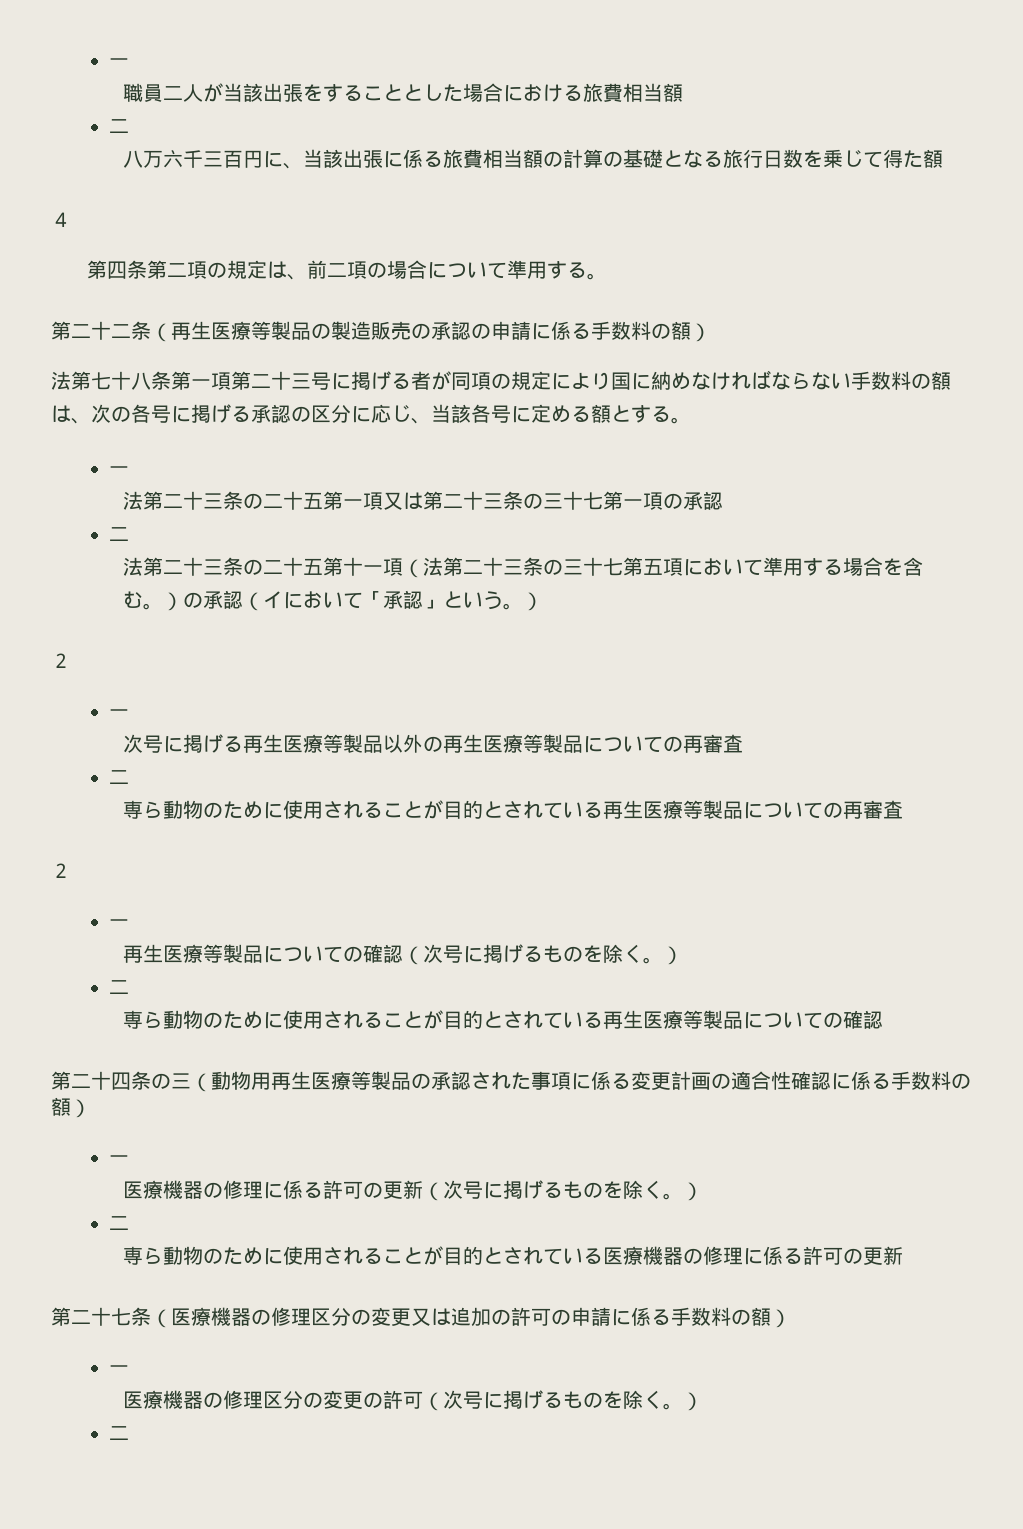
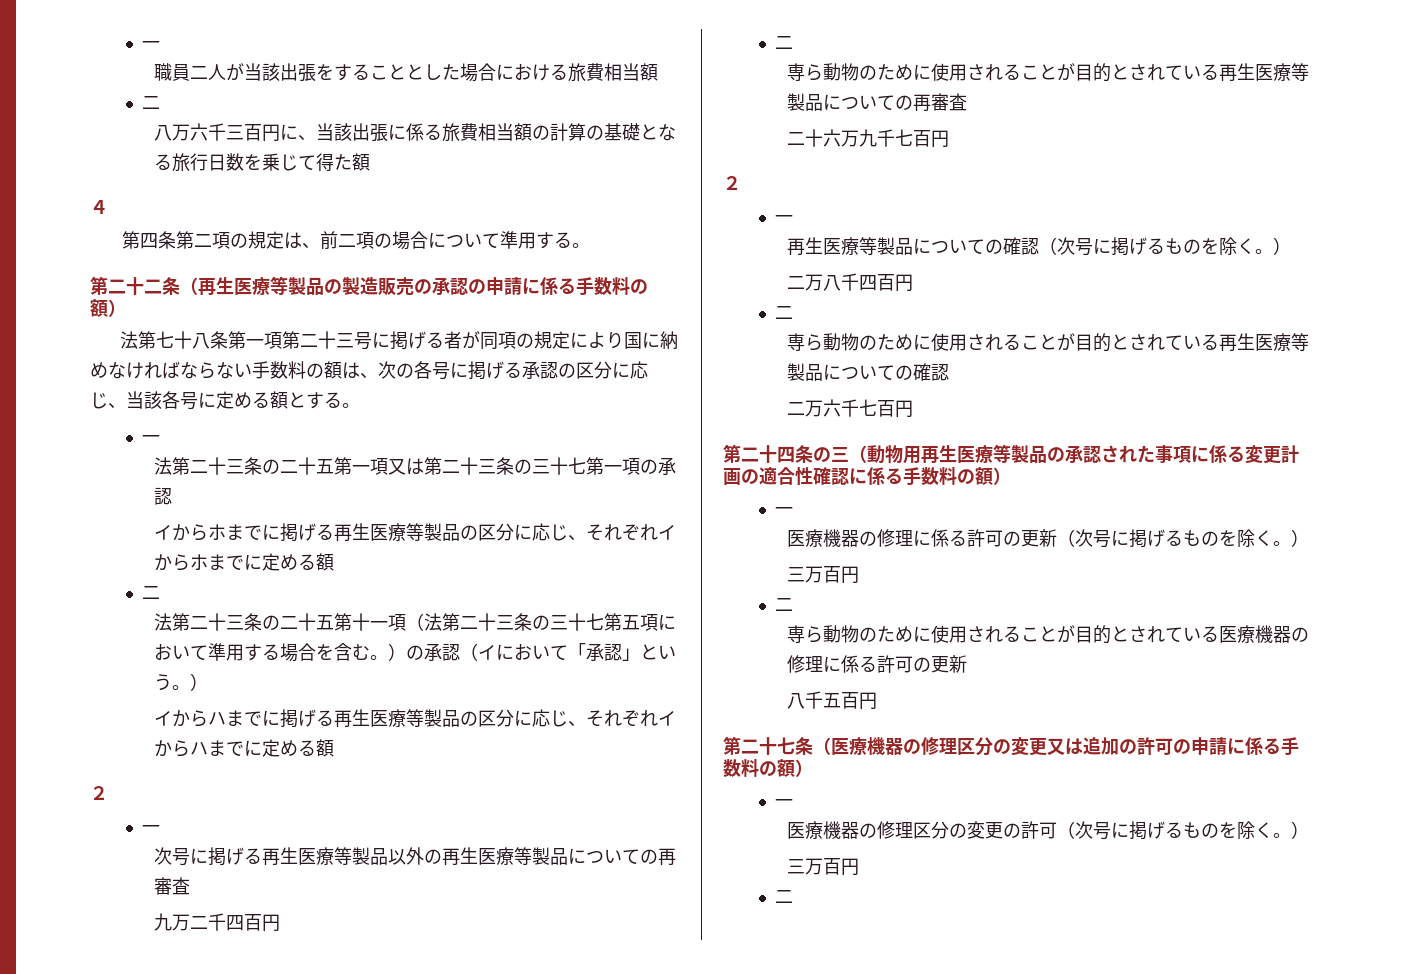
+ イからホまでに掲げる再生医療等製品の区分に応じ、それぞれイからホまでに定める額
+ イからハまでに掲げる再生医療等製品の区分に応じ、それぞれイからハまでに定める額
+ 九万二千四百円
+ 二十六万九千七百円
+ 二万八千四百円
+ 二万六千七百円
  医療機器の修理に係る許可の更新（次号に掲げるものを除く。）
+ 三万百円
+ 八千五百円
  医療機器の修理区分の変更の許可（次号に掲げるものを除く。）
+ 三万百円

